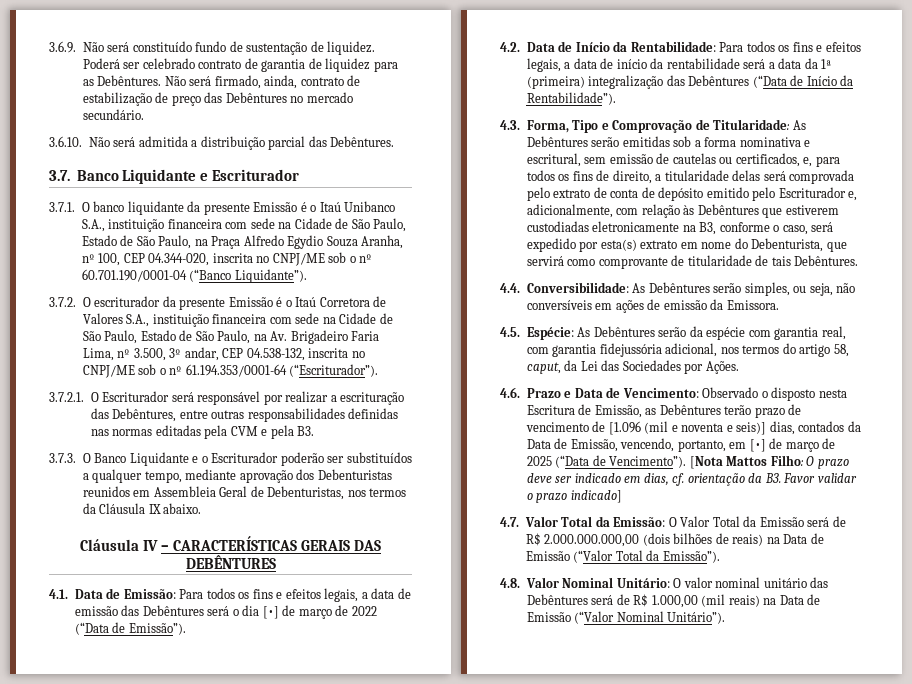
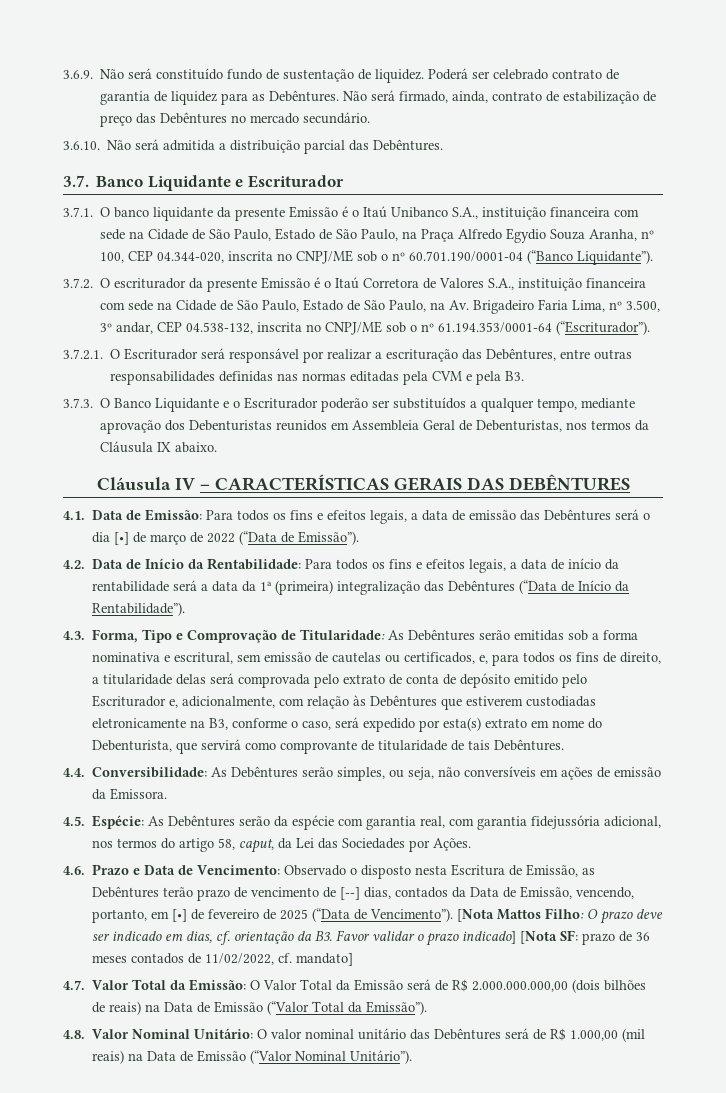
- 4.6. Prazo e Data de Vencimento: Observado o disposto nesta Escritura de Emissão, as Debêntures terão prazo de vencimento de [1.096 (mil e noventa e seis)] dias, contados da Data de Emissão, vencendo, portanto, em [•] de março de 2025 (“Data de Vencimento”).
+ 4.6. Prazo e Data de Vencimento: Observado o disposto nesta Escritura de Emissão, as Debêntures terão prazo de vencimento de [--] dias, contados da Data de Emissão, vencendo, portanto, em [•] de fevereiro de 2025 (“Data de Vencimento”).
- [Nota Mattos Filho: O prazo deve ser indicado em dias, cf. orientação da B3. Favor validar o prazo indicado]
+ [Nota Mattos Filho: O prazo deve ser indicado em dias, cf. orientação da B3. Favor validar o prazo indicado] [Nota SF: prazo de 36 meses contados de 11/02/2022, cf. mandato]

